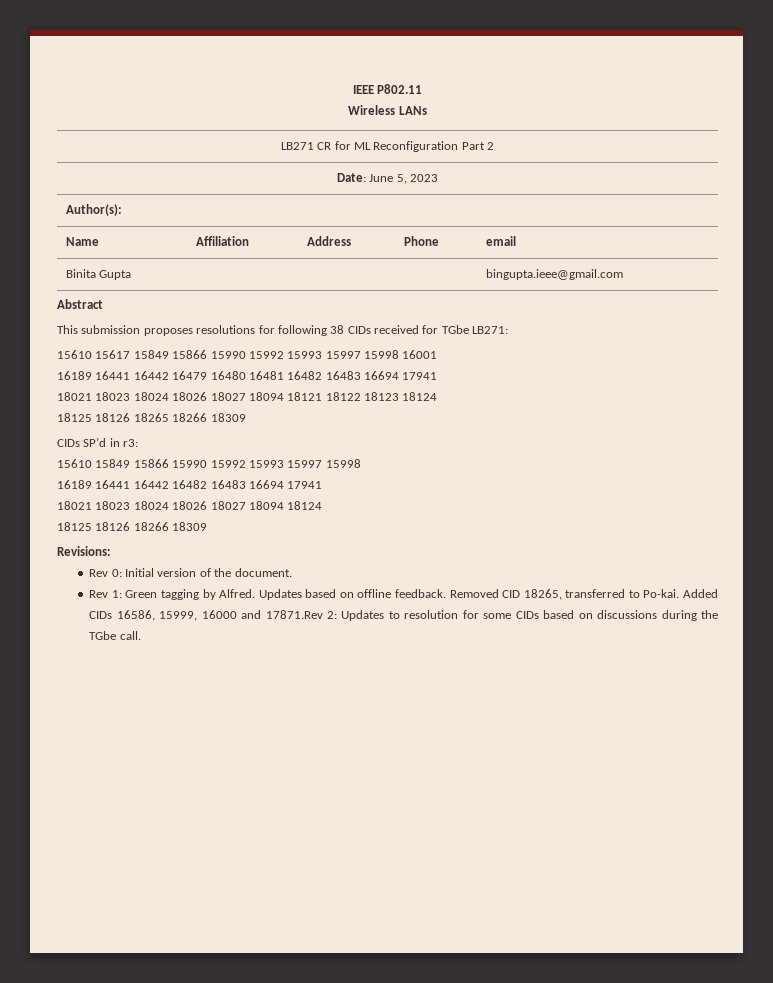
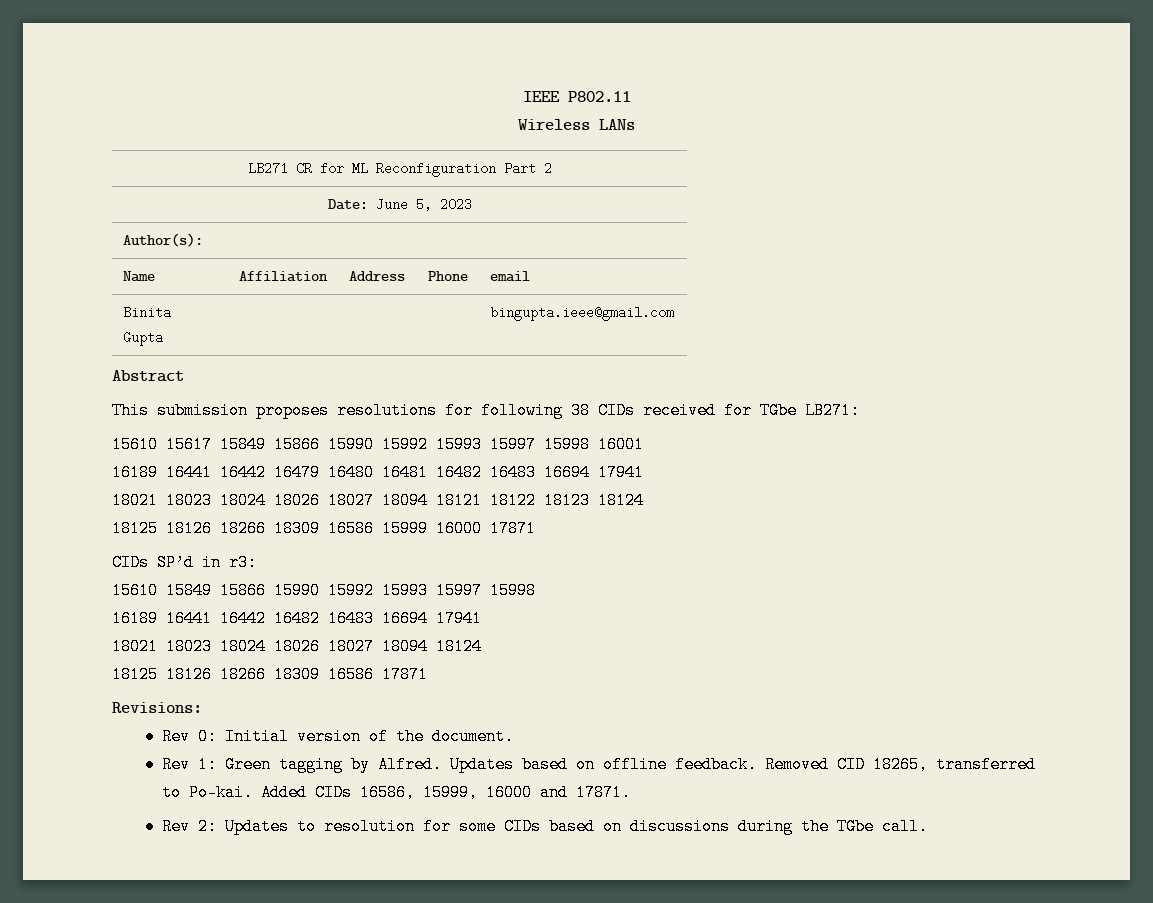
- 18125 18126 18265 18266 18309
+ 18125 18126 18266 18309 16586 15999 16000 17871
- 18125 18126 18266 18309
+ 18125 18126 18266 18309 16586 17871
- Added CIDs 16586, 15999, 16000 and 17871.Rev 2: Updates to resolution for some CIDs based on discussions during the TGbe call.
+ Added CIDs 16586, 15999, 16000 and 17871.
+ Rev 2: Updates to resolution for some CIDs based on discussions during the TGbe call.

